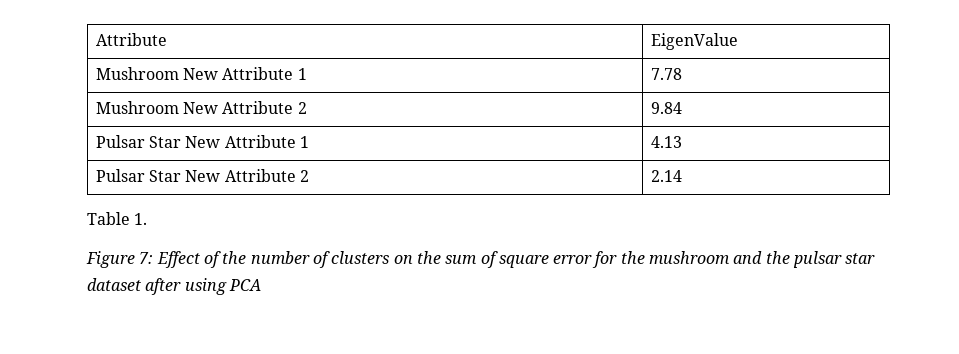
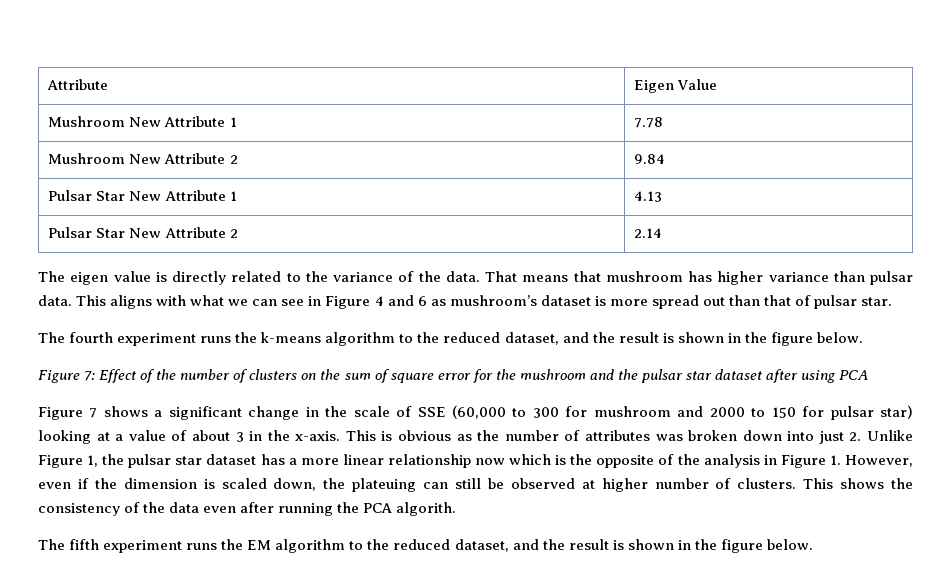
- Attribute | EigenValue
+ Attribute | Eigen Value
- Table 1.
+ The eigen value is directly related to the variance of the data. That means that mushroom has higher variance than pulsar data. This aligns with what we can see in Figure 4 and 6 as mushroom’s dataset is more spread out than that of pulsar star.
+ The fourth experiment runs the k-means algorithm to the reduced dataset, and the result is shown in the figure below.
+ Figure 7 shows a significant change in the scale of SSE (60,000 to 300 for mushroom and 2000 to 150 for pulsar star) looking at a value of about 3 in the x-axis. This is obvious as the number of attributes was broken down into just 2. Unlike Figure 1, the pulsar star dataset has a more linear relationship now which is the opposite of the analysis in Figure 1. However, even if the dimension is scaled down, the plateuing can still be observed at higher number of clusters. This shows the consistency of the data even after running the PCA algorith.
+ The fifth experiment runs the EM algorithm to the reduced dataset, and the result is shown in the figure below.

